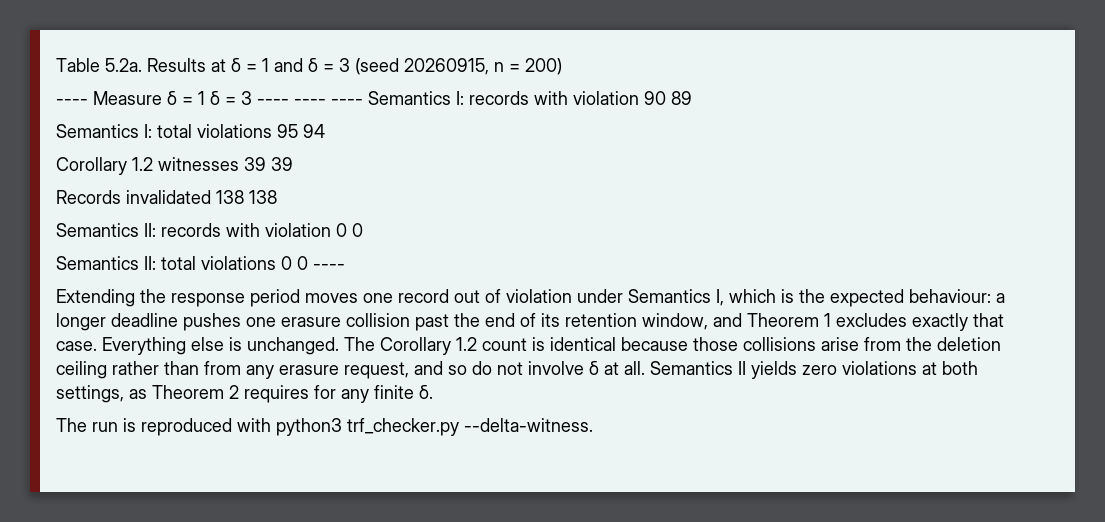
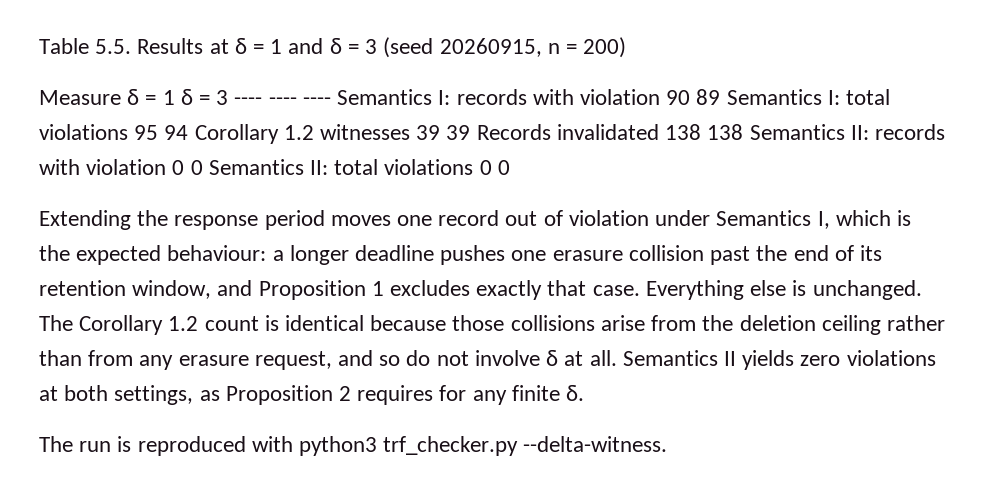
- Table 5.2a. Results at δ = 1 and δ = 3 (seed 20260915, n = 200)
+ Table 5.5. Results at δ = 1 and δ = 3 (seed 20260915, n = 200)
- ---- Measure δ = 1 δ = 3 ---- ---- ---- Semantics I: records with violation 90 89
- Semantics I: total violations 95 94
- Corollary 1.2 witnesses 39 39
- Records invalidated 138 138
- Semantics II: records with violation 0 0
- Semantics II: total violations 0 0 ----
+ Measure δ = 1 δ = 3 ---- ---- ---- Semantics I: records with violation 90 89 Semantics I: total violations 95 94 Corollary 1.2 witnesses 39 39 Records invalidated 138 138 Semantics II: records with violation 0 0 Semantics II: total violations 0 0
- Extending the response period moves one record out of violation under Semantics I, which is the expected behaviour: a longer deadline pushes one erasure collision past the end of its retention window, and Theorem 1 excludes exactly that case.
+ Extending the response period moves one record out of violation under Semantics I, which is the expected behaviour: a longer deadline pushes one erasure collision past the end of its retention window, and Proposition 1 excludes exactly that case.
- Semantics II yields zero violations at both settings, as Theorem 2 requires for any finite δ.
+ Semantics II yields zero violations at both settings, as Proposition 2 requires for any finite δ.

